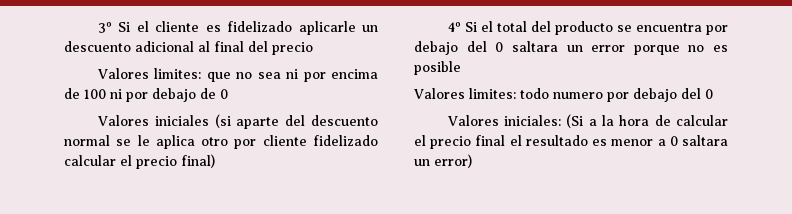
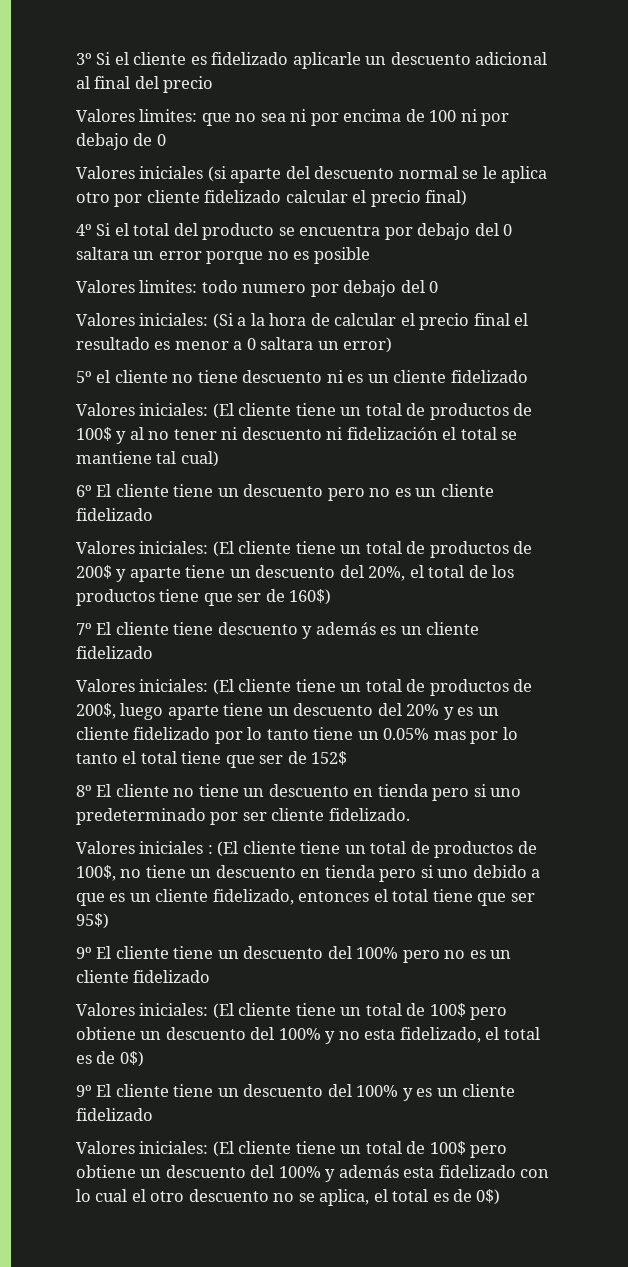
+ 5º el cliente no tiene descuento ni es un cliente fidelizado
+ Valores iniciales: (El cliente tiene un total de productos de 100$ y al no tener ni descuento ni fidelización el total se mantiene tal cual)
+ 6º El cliente tiene un descuento pero no es un cliente fidelizado
+ Valores iniciales: (El cliente tiene un total de productos de 200$ y aparte tiene un descuento del 20%, el total de los productos tiene que ser de 160$)
+ 7º El cliente tiene descuento y además es un cliente fidelizado
+ Valores iniciales: (El cliente tiene un total de productos de 200$, luego aparte tiene un descuento del 20% y es un cliente fidelizado por lo tanto tiene un 0.05% mas por lo tanto el total tiene que ser de 152$
+ 8º El cliente no tiene un descuento en tienda pero si uno predeterminado por ser cliente fidelizado.
+ Valores iniciales : (El cliente tiene un total de productos de 100$, no tiene un descuento en tienda pero si uno debido a que es un cliente fidelizado, entonces el total tiene que ser 95$)
+ 9º El cliente tiene un descuento del 100% pero no es un cliente fidelizado
+ Valores iniciales: (El cliente tiene un total de 100$ pero obtiene un descuento del 100% y no esta fidelizado, el total es de 0$)
+ 9º El cliente tiene un descuento del 100% y es un cliente fidelizado
+ Valores iniciales: (El cliente tiene un total de 100$ pero obtiene un descuento del 100% y además esta fidelizado con lo cual el otro descuento no se aplica, el total es de 0$)

